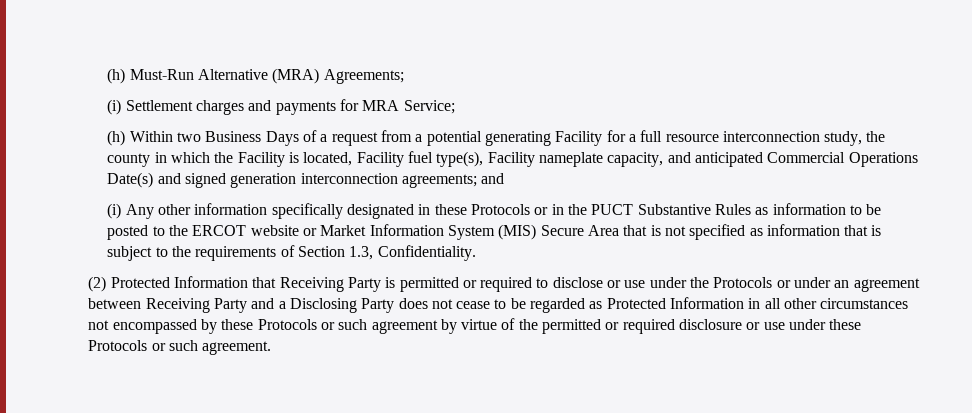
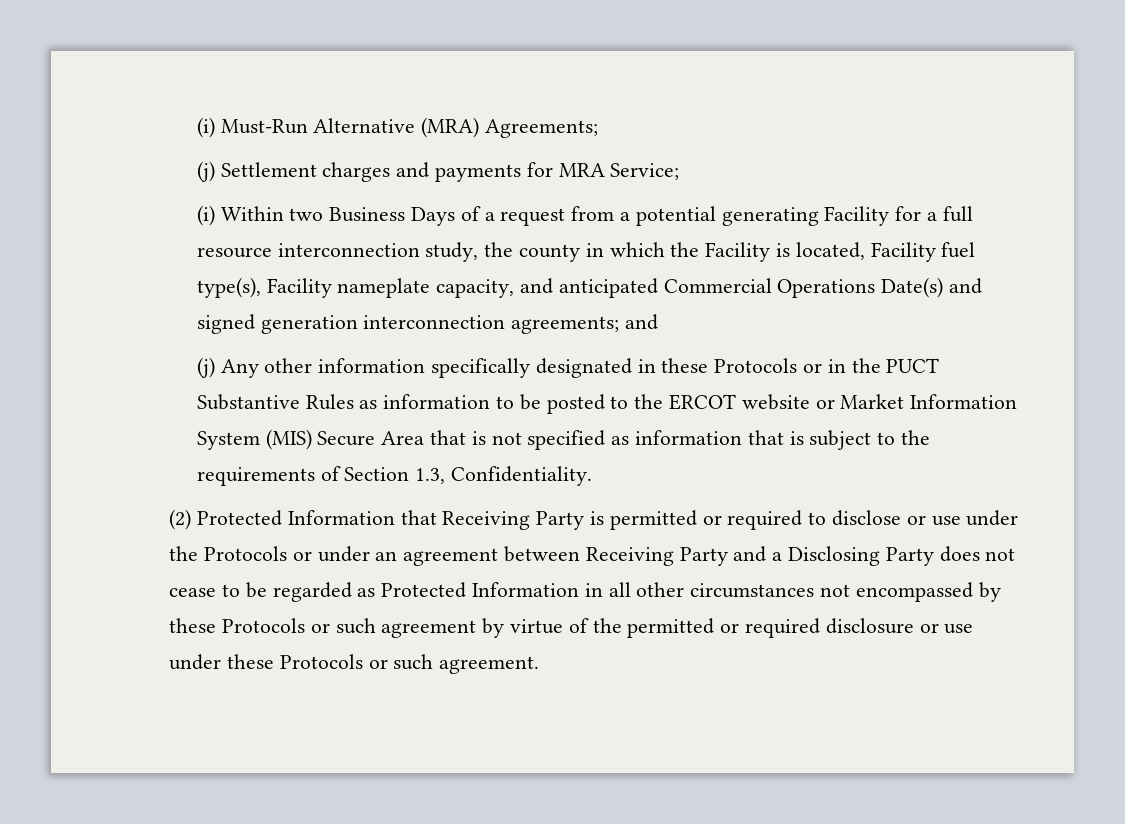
- (h) Must-Run Alternative (MRA) Agreements;
+ (i) Must-Run Alternative (MRA) Agreements;
- (i) Settlement charges and payments for MRA Service;
+ (j) Settlement charges and payments for MRA Service;
- (h) Within two Business Days of a request from a potential generating Facility for a full resource interconnection study, the county in which the Facility is located, Facility fuel type(s), Facility nameplate capacity, and anticipated Commercial Operations Date(s) and signed generation interconnection agreements; and
+ (i) Within two Business Days of a request from a potential generating Facility for a full resource interconnection study, the county in which the Facility is located, Facility fuel type(s), Facility nameplate capacity, and anticipated Commercial Operations Date(s) and signed generation interconnection agreements; and
- (i) Any other information specifically designated in these Protocols or in the PUCT Substantive Rules as information to be posted to the ERCOT website or Market Information System (MIS) Secure Area that is not specified as information that is subject to the requirements of Section 1.3, Confidentiality.
+ (j) Any other information specifically designated in these Protocols or in the PUCT Substantive Rules as information to be posted to the ERCOT website or Market Information System (MIS) Secure Area that is not specified as information that is subject to the requirements of Section 1.3, Confidentiality.

